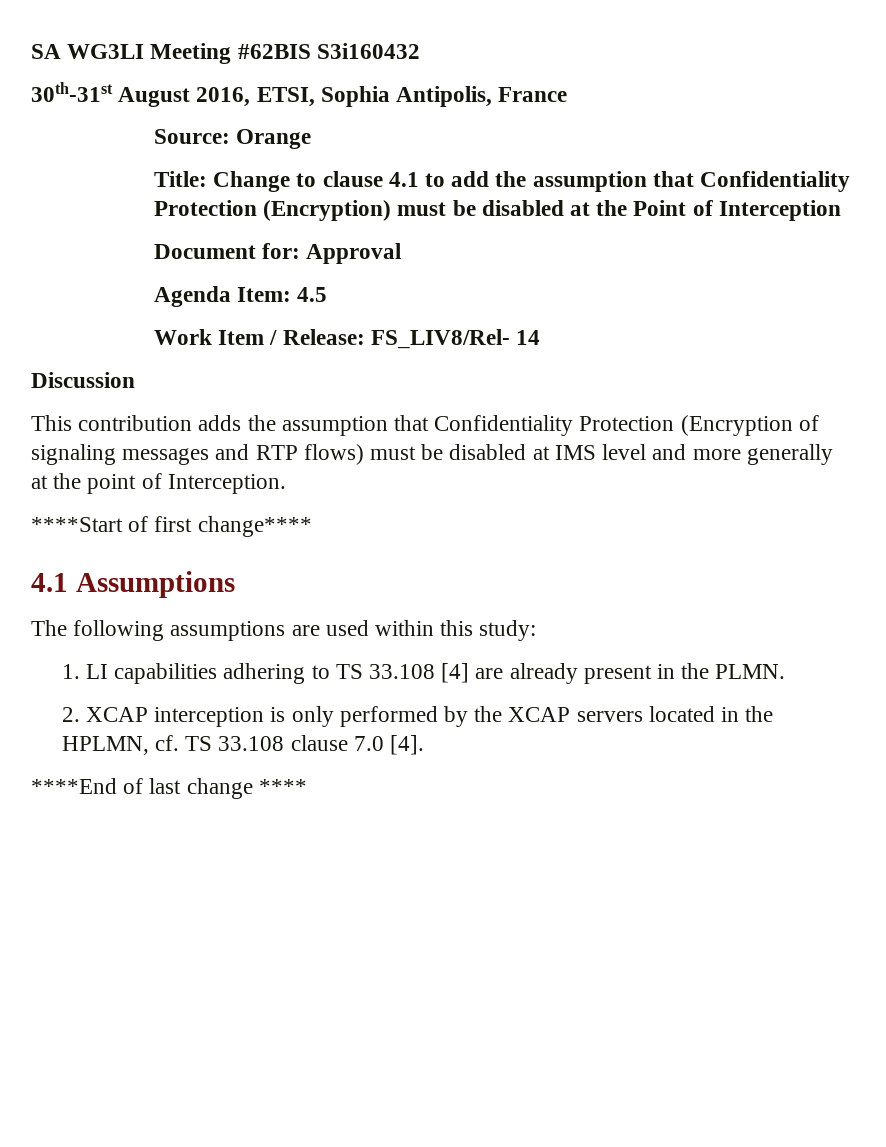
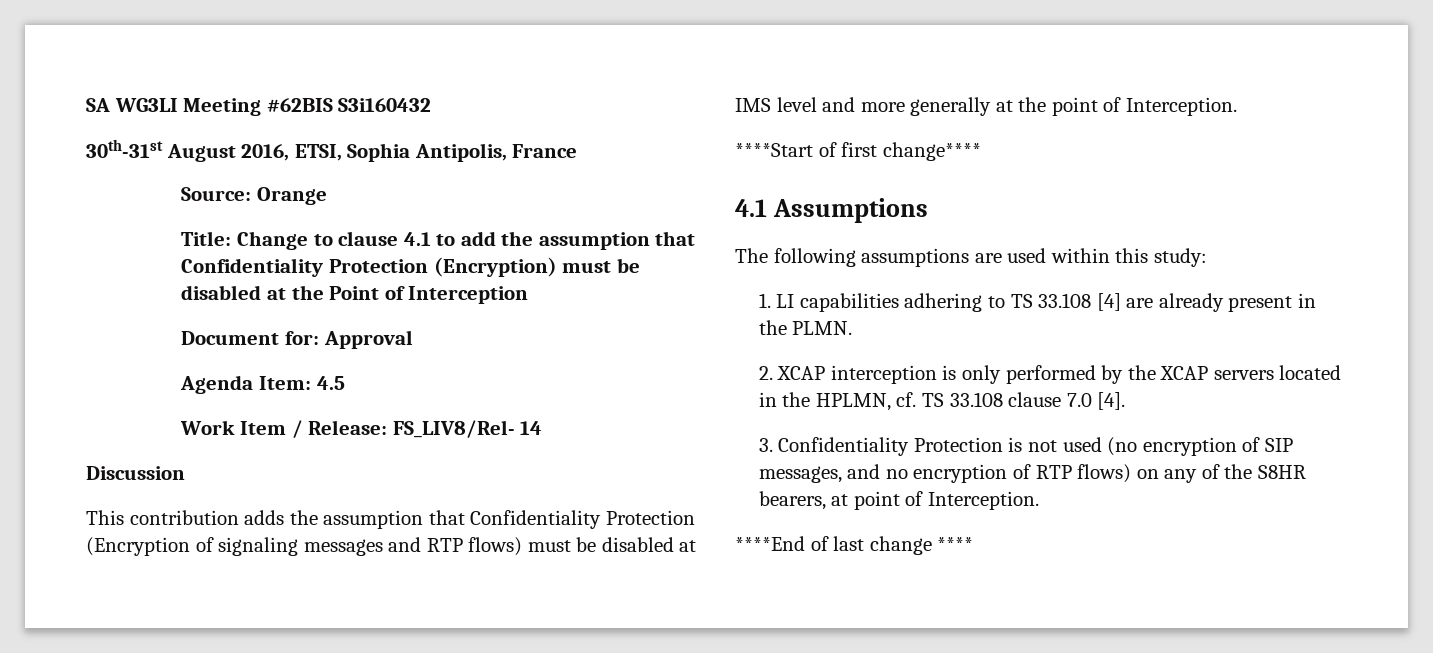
+ 3. Confidentiality Protection is not used (no encryption of SIP messages, and no encryption of RTP flows) on any of the S8HR bearers, at point of Interception.

